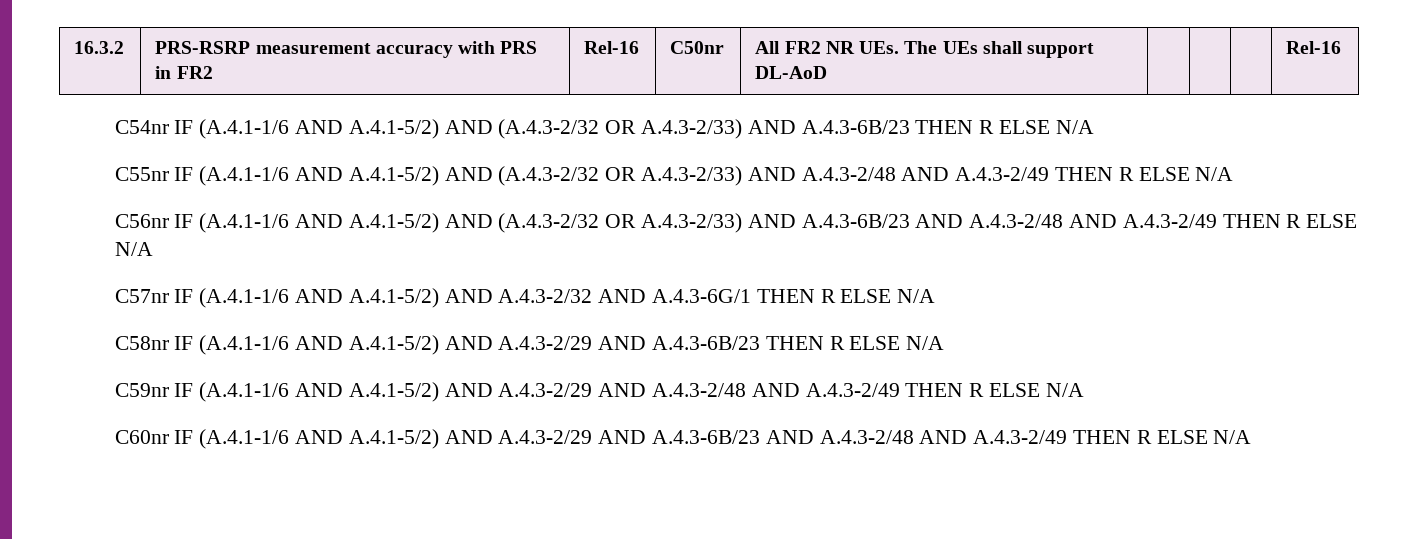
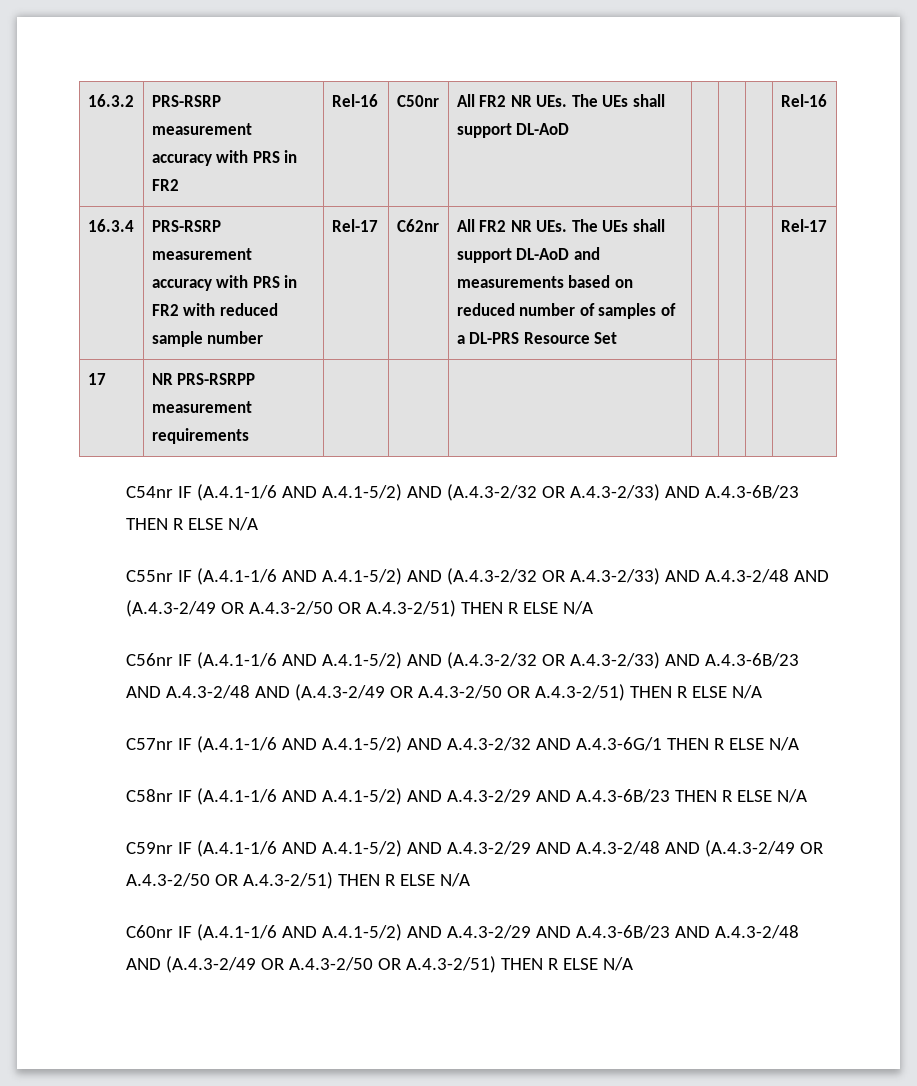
+ 16.3.4 | PRS-RSRP measurement accuracy with PRS in FR2 with reduced sample number | Rel-17 | C62nr | All FR2 NR UEs. The UEs shall support DL-AoD and measurements based on reduced number of samples of a DL-PRS Resource Set | | | | Rel-17
+ 17 | NR PRS-RSRPP measurement requirements | | | | | | |
- C55nr IF (A.4.1-1/6 AND A.4.1-5/2) AND (A.4.3-2/32 OR A.4.3-2/33) AND A.4.3-2/48 AND A.4.3-2/49 THEN R ELSE N/A
+ C55nr IF (A.4.1-1/6 AND A.4.1-5/2) AND (A.4.3-2/32 OR A.4.3-2/33) AND A.4.3-2/48 AND (A.4.3-2/49 OR A.4.3-2/50 OR A.4.3-2/51) THEN R ELSE N/A
- C56nr IF (A.4.1-1/6 AND A.4.1-5/2) AND (A.4.3-2/32 OR A.4.3-2/33) AND A.4.3-6B/23 AND A.4.3-2/48 AND A.4.3-2/49 THEN R ELSE N/A
+ C56nr IF (A.4.1-1/6 AND A.4.1-5/2) AND (A.4.3-2/32 OR A.4.3-2/33) AND A.4.3-6B/23 AND A.4.3-2/48 AND (A.4.3-2/49 OR A.4.3-2/50 OR A.4.3-2/51) THEN R ELSE N/A
- C59nr IF (A.4.1-1/6 AND A.4.1-5/2) AND A.4.3-2/29 AND A.4.3-2/48 AND A.4.3-2/49 THEN R ELSE N/A
+ C59nr IF (A.4.1-1/6 AND A.4.1-5/2) AND A.4.3-2/29 AND A.4.3-2/48 AND (A.4.3-2/49 OR A.4.3-2/50 OR A.4.3-2/51) THEN R ELSE N/A
- C60nr IF (A.4.1-1/6 AND A.4.1-5/2) AND A.4.3-2/29 AND A.4.3-6B/23 AND A.4.3-2/48 AND A.4.3-2/49 THEN R ELSE N/A
+ C60nr IF (A.4.1-1/6 AND A.4.1-5/2) AND A.4.3-2/29 AND A.4.3-6B/23 AND A.4.3-2/48 AND (A.4.3-2/49 OR A.4.3-2/50 OR A.4.3-2/51) THEN R ELSE N/A

